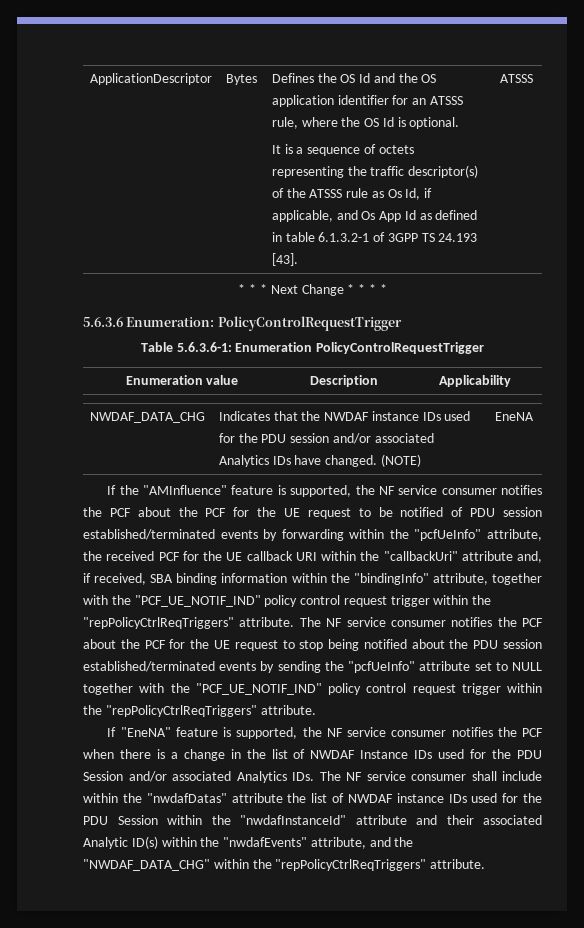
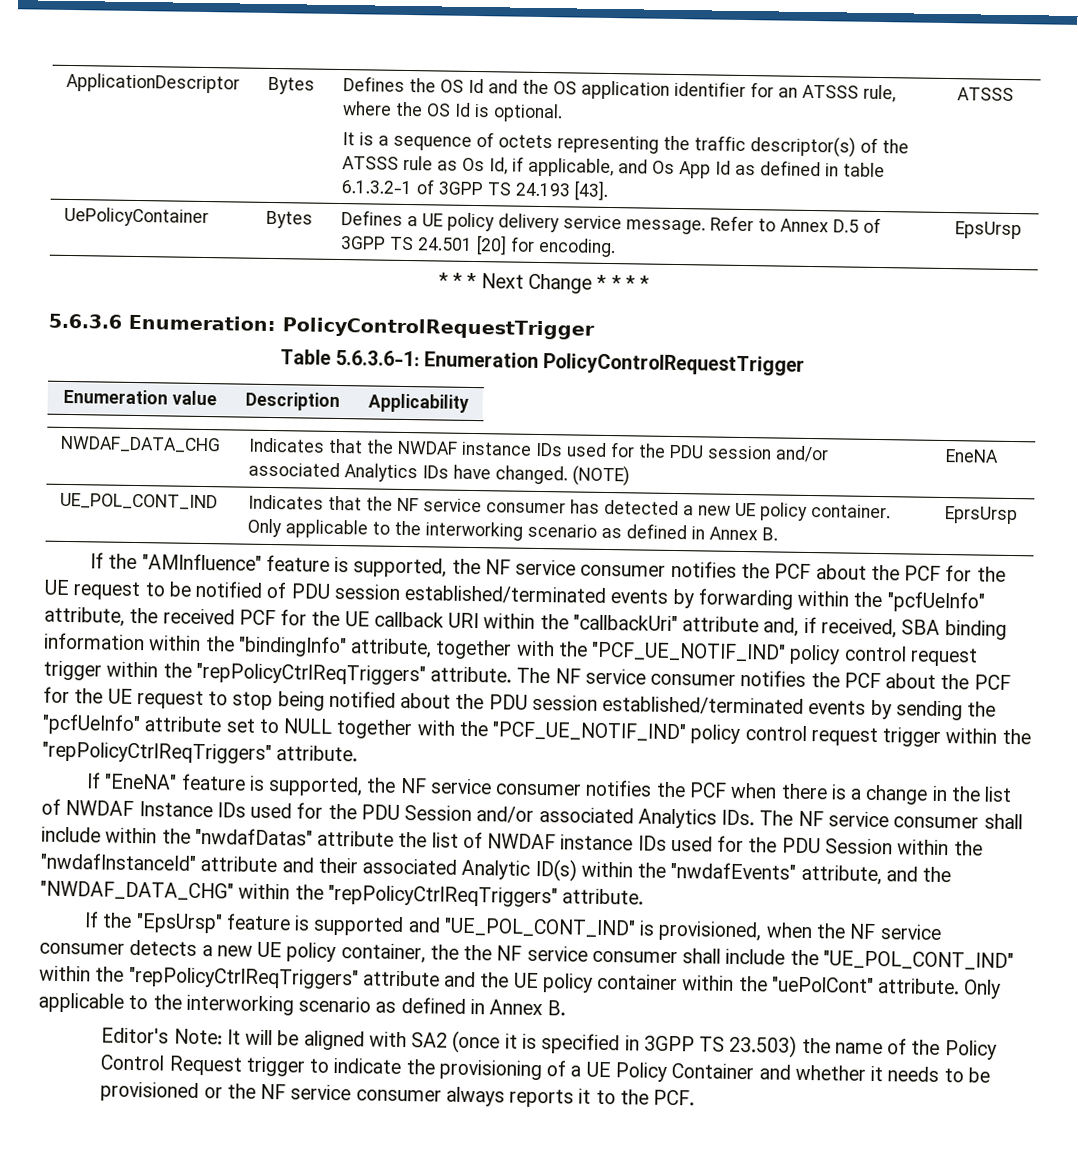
+ UePolicyContainer | Bytes | Defines a UE policy delivery service message. Refer to Annex D.5 of 3GPP TS 24.501 [20] for encoding. | EpsUrsp
+ UE_POL_CONT_IND | Indicates that the NF service consumer has detected a new UE policy container. Only applicable to the interworking scenario as defined in Annex B. | EprsUrsp
+ If the "EpsUrsp" feature is supported and "UE_POL_CONT_IND" is provisioned, when the NF service consumer detects a new UE policy container, the the NF service consumer shall include the "UE_POL_CONT_IND" within the "repPolicyCtrlReqTriggers" attribute and the UE policy container within the "uePolCont" attribute. Only applicable to the interworking scenario as defined in Annex B.
+ Editor's Note: It will be aligned with SA2 (once it is specified in 3GPP TS 23.503) the name of the Policy Control Request trigger to indicate the provisioning of a UE Policy Container and whether it needs to be provisioned or the NF service consumer always reports it to the PCF.

